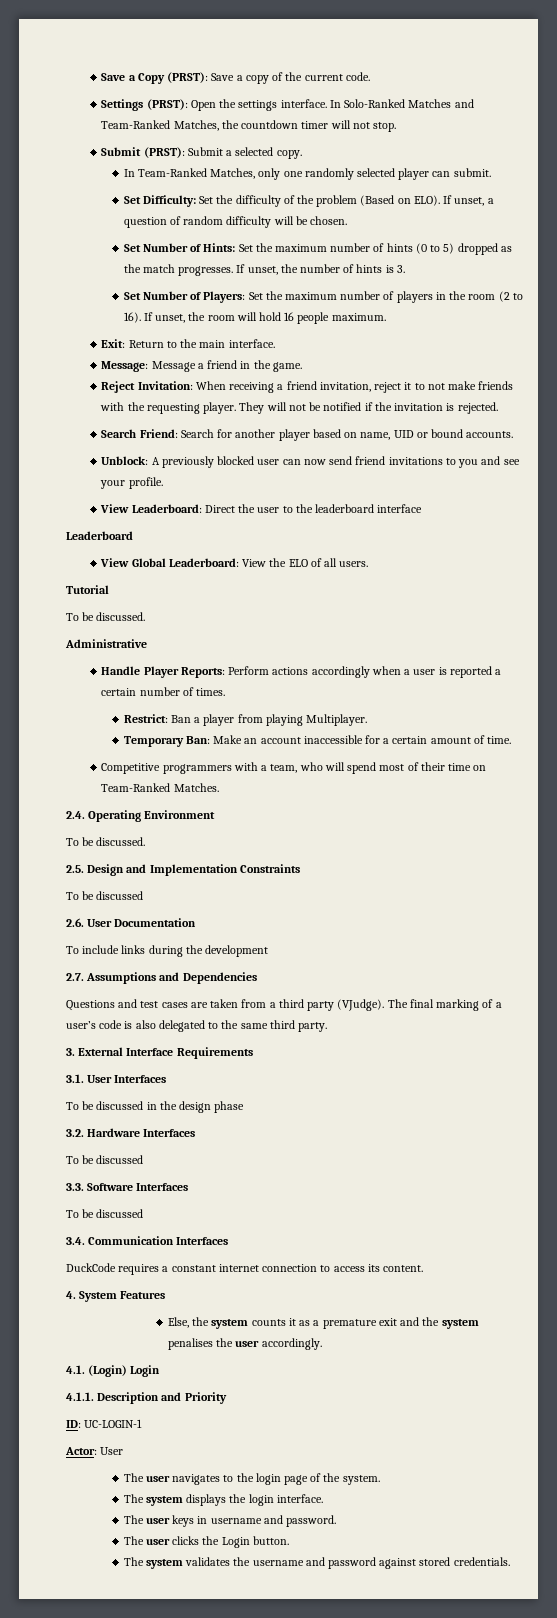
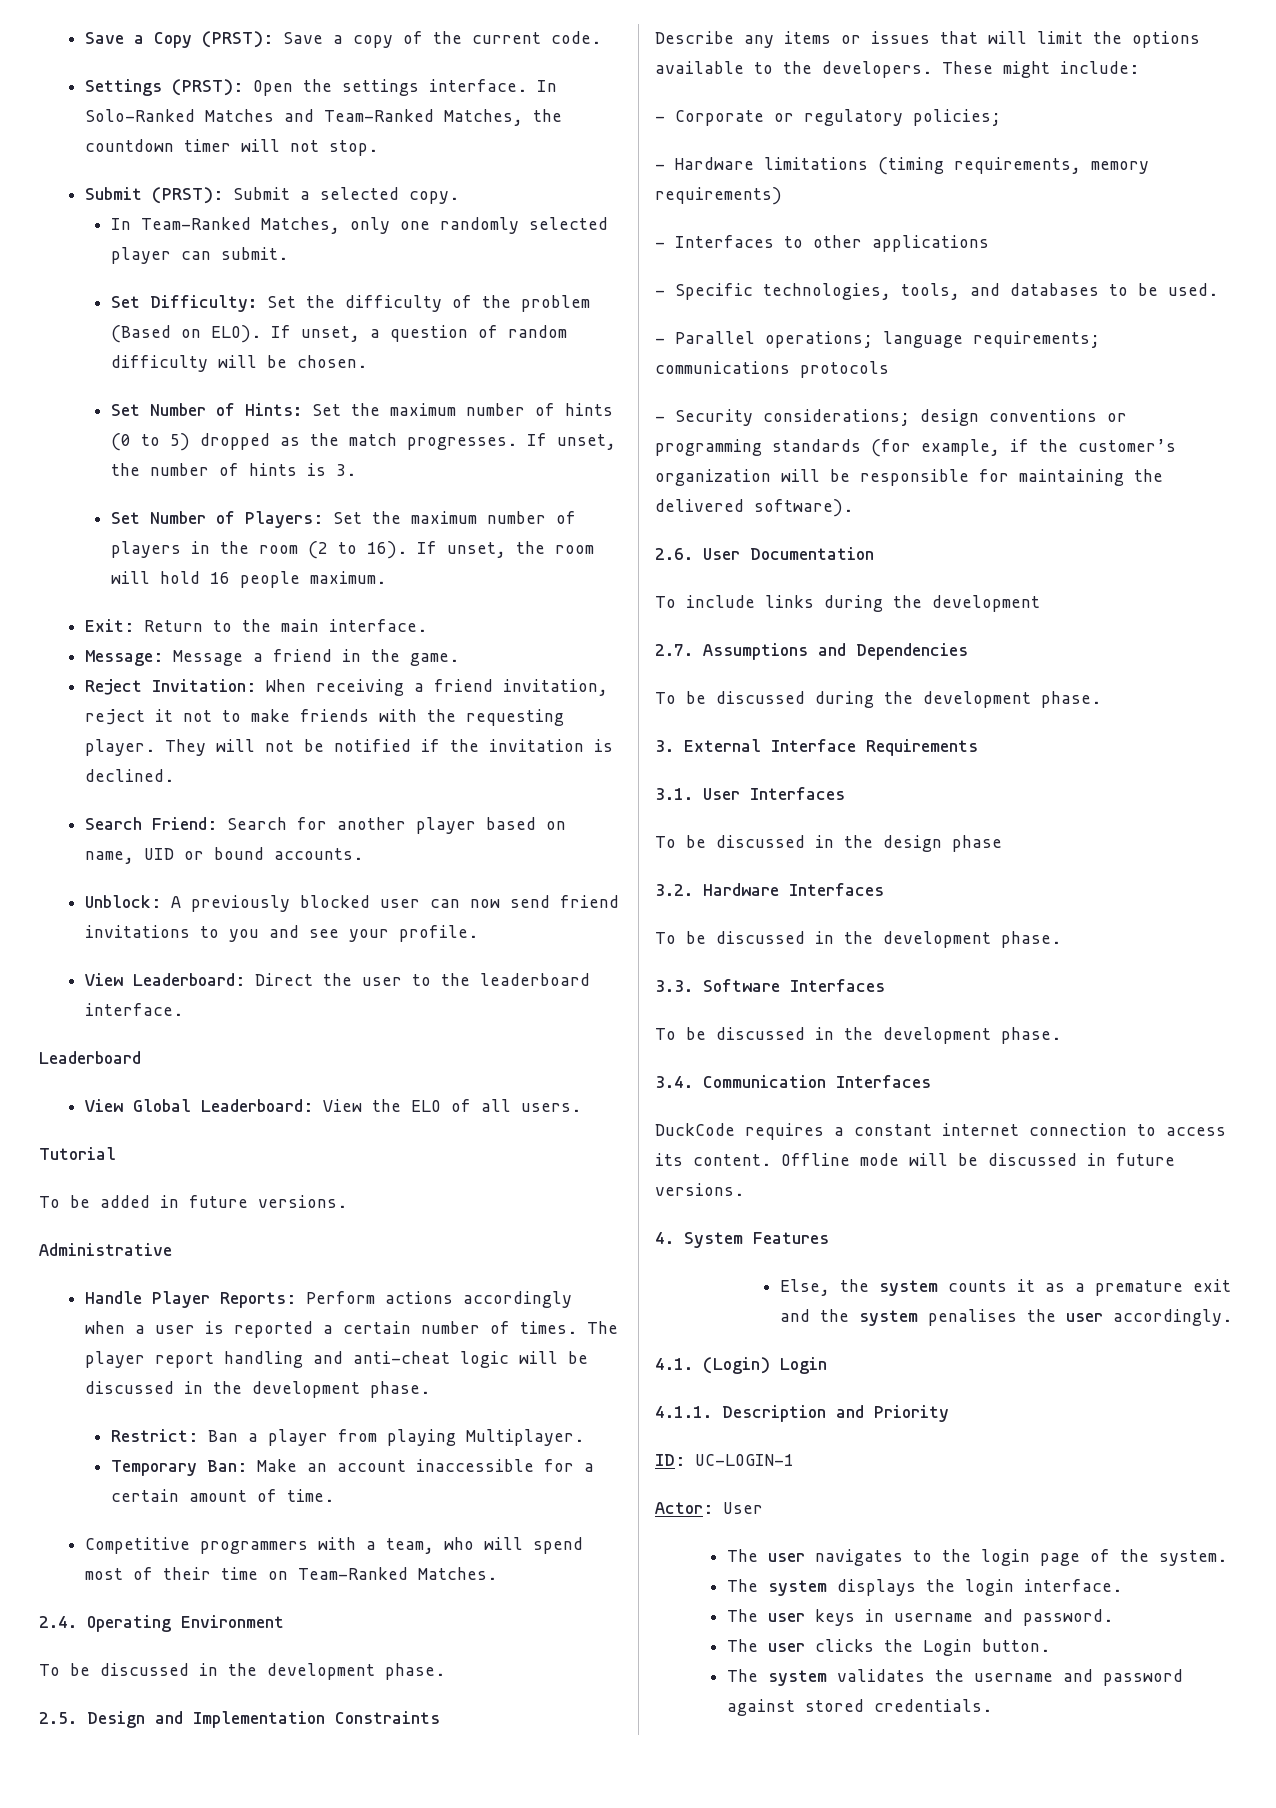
- Reject Invitation: When receiving a friend invitation, reject it to not make friends with the requesting player.
+ Reject Invitation: When receiving a friend invitation, reject it not to make friends with the requesting player.
- They will not be notified if the invitation is rejected.
+ They will not be notified if the invitation is declined.
- View Leaderboard: Direct the user to the leaderboard interface
+ View Leaderboard: Direct the user to the leaderboard interface.
  Tutorial
- To be discussed.
+ To be added in future versions.
+ The player report handling and anti-cheat logic will be discussed in the development phase.
  2.4. Operating Environment
- To be discussed.
+ To be discussed in the development phase.
  2.5. Design and Implementation Constraints
- To be discussed
+ Describe any items or issues that will limit the options available to the developers. These might include:
+ - Corporate or regulatory policies;
+ - Hardware limitations (timing requirements, memory requirements)
+ - Interfaces to other applications
+ - Specific technologies, tools, and databases to be used.
+ - Parallel operations; language requirements; communications protocols
+ - Security considerations; design conventions or programming standards (for example, if the customer’s organization will be responsible for maintaining the delivered software).
- Questions and test cases are taken from a third party (VJudge). The final marking of a user’s code is also delegated to the same third party.
+ To be discussed during the development phase.
  3.2. Hardware Interfaces
- To be discussed
+ To be discussed in the development phase.
  3.3. Software Interfaces
- To be discussed
+ To be discussed in the development phase.
+ Offline mode will be discussed in future versions.

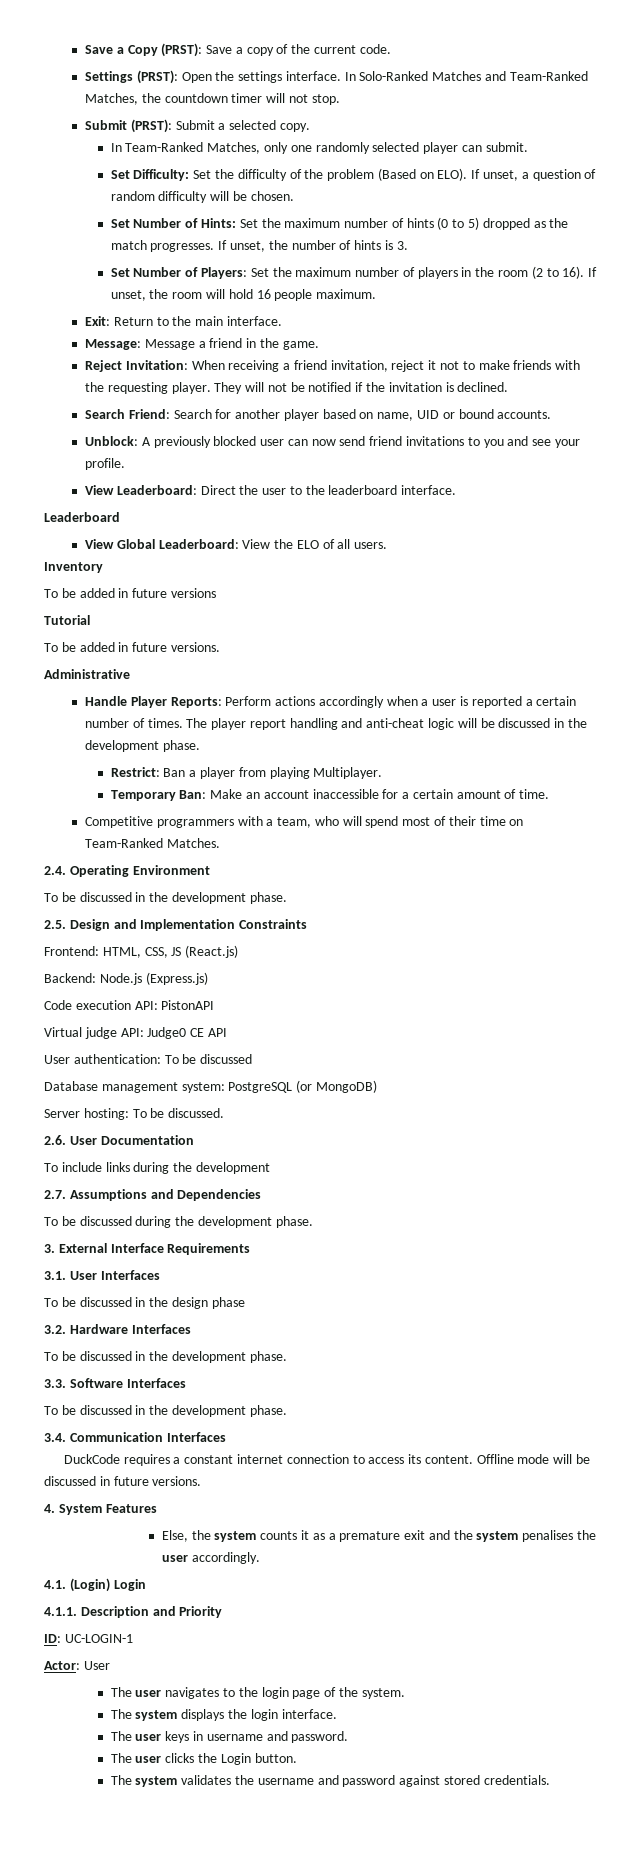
+ Inventory
+ To be added in future versions
- Describe any items or issues that will limit the options available to the developers. These might include:
- - Corporate or regulatory policies;
- - Hardware limitations (timing requirements, memory requirements)
- - Interfaces to other applications
- - Specific technologies, tools, and databases to be used.
- - Parallel operations; language requirements; communications protocols
- - Security considerations; design conventions or programming standards (for example, if the customer’s organization will be responsible for maintaining the delivered software).
+ Frontend: HTML, CSS, JS (React.js)
+ Backend: Node.js (Express.js)
+ Code execution API: PistonAPI
+ Virtual judge API: Judge0 CE API
+ User authentication: To be discussed
+ Database management system: PostgreSQL (or MongoDB)
+ Server hosting: To be discussed.

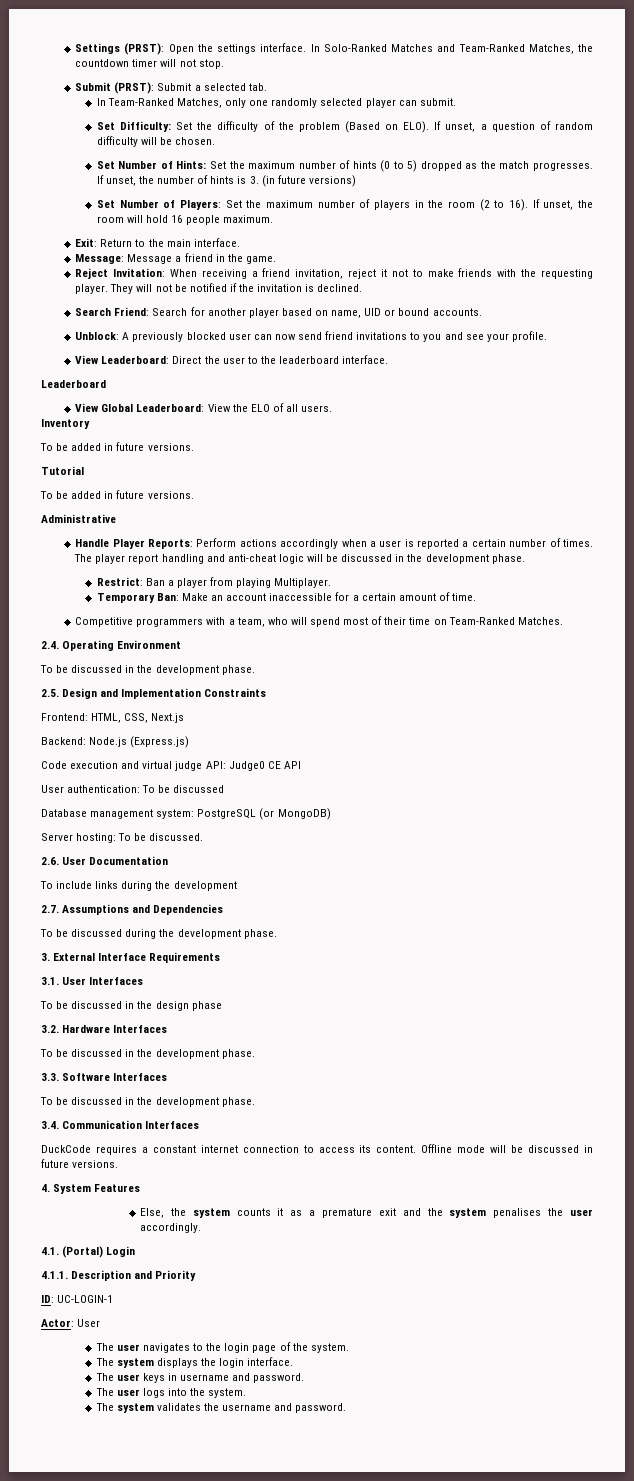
- Save a Copy (PRST): Save a copy of the current code.
- Submit (PRST): Submit a selected copy.
+ Submit (PRST): Submit a selected tab.
- If unset, the number of hints is 3.
+ If unset, the number of hints is 3. (in future versions)
  Inventory
- To be added in future versions
+ To be added in future versions.
- Frontend: HTML, CSS, JS (React.js)
+ Frontend: HTML, CSS, Next.js
- Code execution API: PistonAPI
- Virtual judge API: Judge0 CE API
+ Code execution and virtual judge API: Judge0 CE API
- 4.1. (Login) Login
+ 4.1. (Portal) Login
- The user clicks the Login button.
+ The user logs into the system.
- The system validates the username and password against stored credentials.
+ The system validates the username and password.

